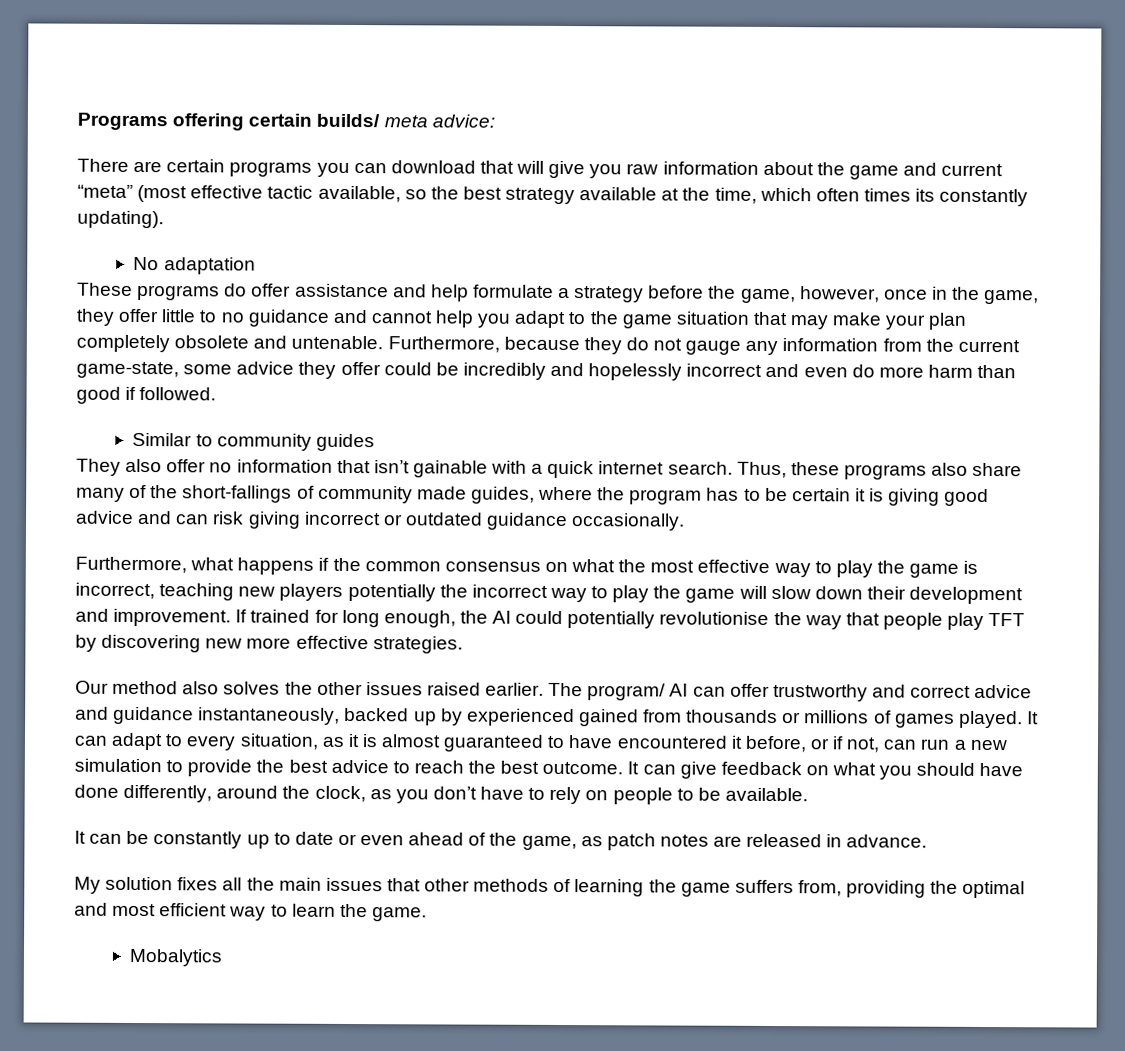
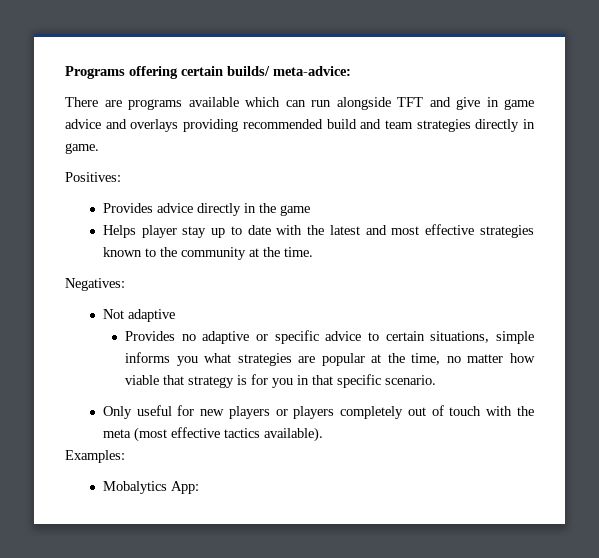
- Programs offering certain builds/ meta advice:
+ Programs offering certain builds/ meta-advice:
- There are certain programs you can download that will give you raw information about the game and current “meta” (most effective tactic available, so the best strategy available at the time, which often times its constantly updating).
- No adaptation
- These programs do offer assistance and help formulate a strategy before the game, however, once in the game, they offer little to no guidance and cannot help you adapt to the game situation that may make your plan completely obsolete and untenable. Furthermore, because they do not gauge any information from the current game-state, some advice they offer could be incredibly and hopelessly incorrect and even do more harm than good if followed.
- Similar to community guides
- They also offer no information that isn’t gainable with a quick internet search. Thus, these programs also share many of the short-fallings of community made guides, where the program has to be certain it is giving good advice and can risk giving incorrect or outdated guidance occasionally.
- Furthermore, what happens if the common consensus on what the most effective way to play the game is incorrect, teaching new players potentially the incorrect way to play the game will slow down their development and improvement. If trained for long enough, the AI could potentially revolutionise the way that people play TFT by discovering new more effective strategies.
- Our method also solves the other issues raised earlier. The program/ AI can offer trustworthy and correct advice and guidance instantaneously, backed up by experienced gained from thousands or millions of games played. It can adapt to every situation, as it is almost guaranteed to have encountered it before, or if not, can run a new simulation to provide the best advice to reach the best outcome. It can give feedback on what you should have done differently, around the clock, as you don’t have to rely on people to be available.
- It can be constantly up to date or even ahead of the game, as patch notes are released in advance.
- My solution fixes all the main issues that other methods of learning the game suffers from, providing the optimal and most efficient way to learn the game.
+ There are programs available which can run alongside TFT and give in game advice and overlays providing recommended build and team strategies directly in game.
+ Positives:
+ Provides advice directly in the game
+ Helps player stay up to date with the latest and most effective strategies known to the community at the time.
+ Negatives:
+ Not adaptive
+ Provides no adaptive or specific advice to certain situations, simple informs you what strategies are popular at the time, no matter how viable that strategy is for you in that specific scenario.
+ Only useful for new players or players completely out of touch with the meta (most effective tactics available).
+ Examples:
- Mobalytics
+ Mobalytics App:

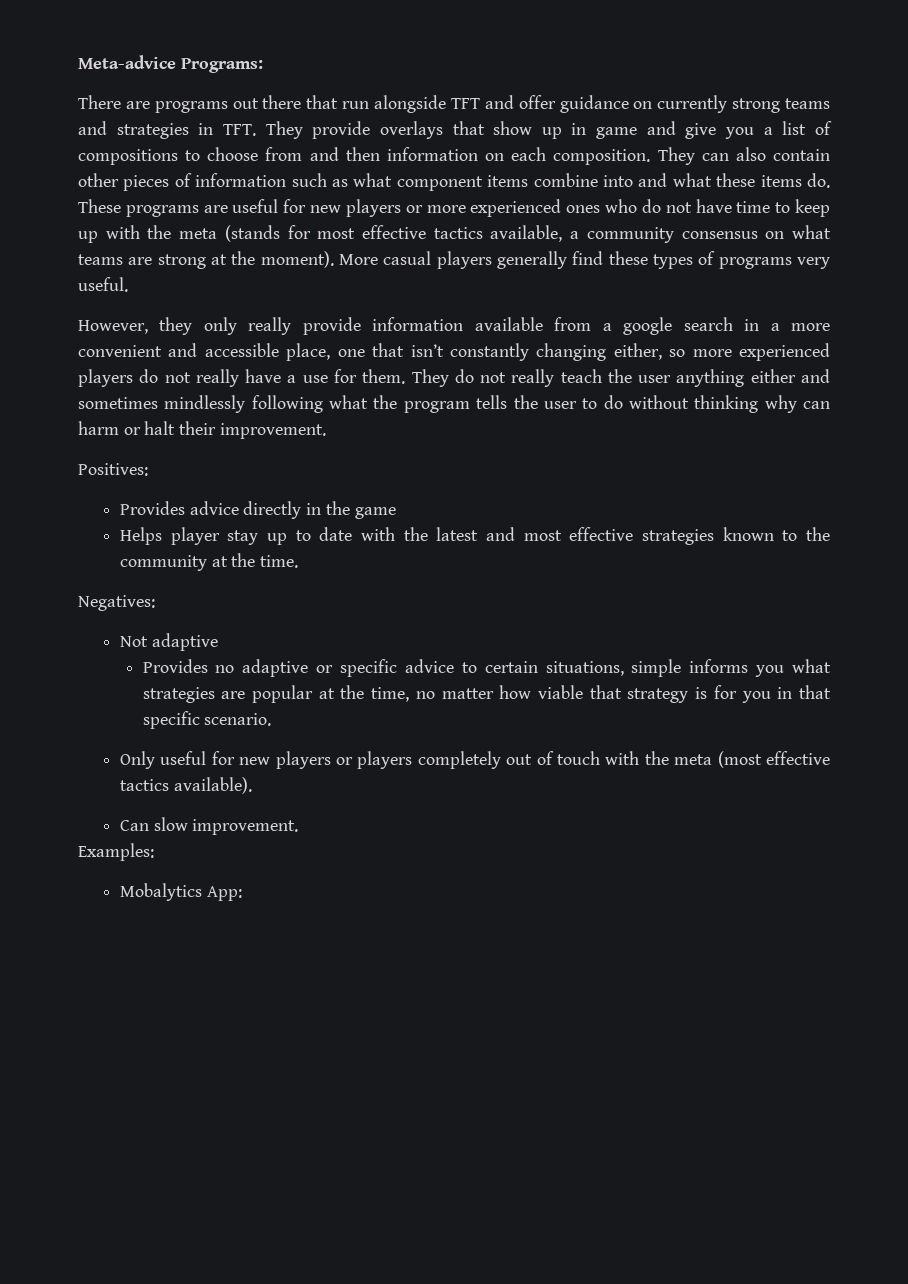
- Programs offering certain builds/ meta-advice:
+ Meta-advice Programs:
- There are programs available which can run alongside TFT and give in game advice and overlays providing recommended build and team strategies directly in game.
+ There are programs out there that run alongside TFT and offer guidance on currently strong teams and strategies in TFT. They provide overlays that show up in game and give you a list of compositions to choose from and then information on each composition. They can also contain other pieces of information such as what component items combine into and what these items do. These programs are useful for new players or more experienced ones who do not have time to keep up with the meta (stands for most effective tactics available, a community consensus on what teams are strong at the moment). More casual players generally find these types of programs very useful.
+ However, they only really provide information available from a google search in a more convenient and accessible place, one that isn’t constantly changing either, so more experienced players do not really have a use for them. They do not really teach the user anything either and sometimes mindlessly following what the program tells the user to do without thinking why can harm or halt their improvement.
+ Can slow improvement.

